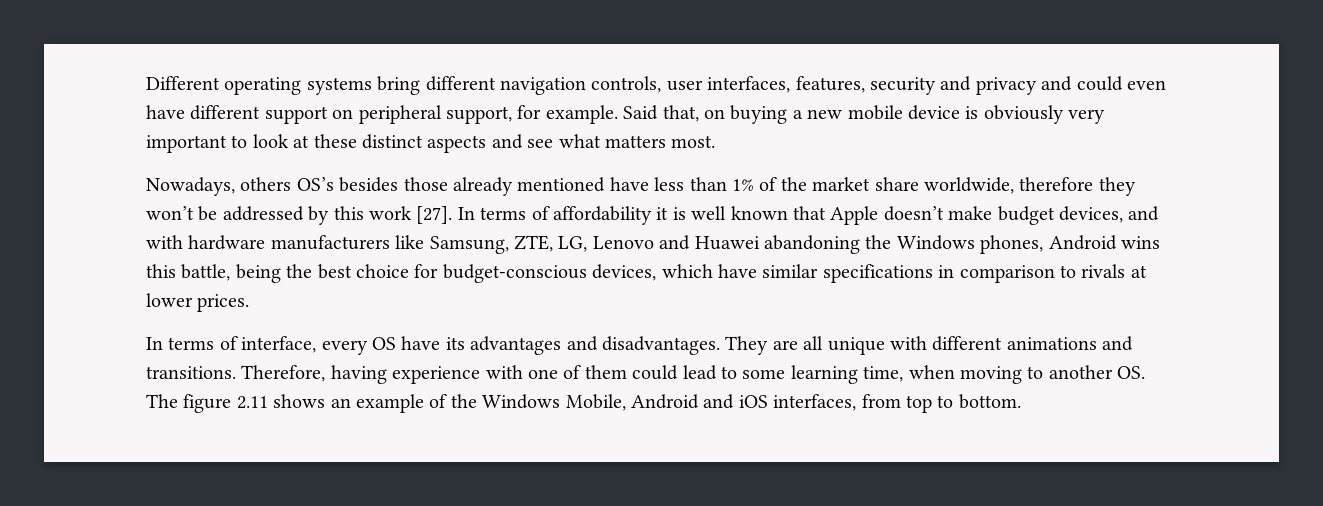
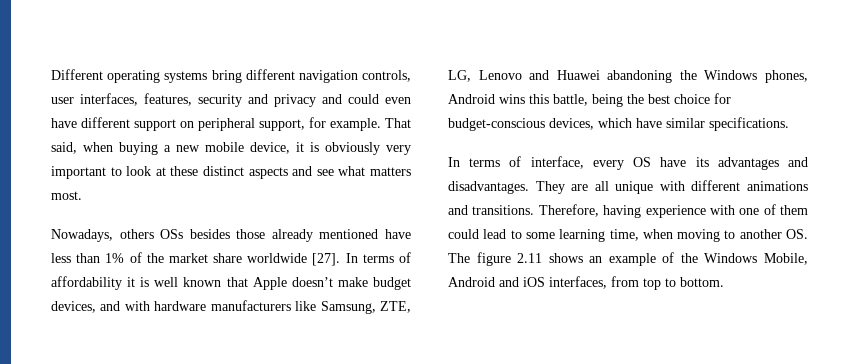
- Said that, on buying a new mobile device is obviously very important to look at these distinct aspects and see what matters most.
+ That said, when buying a new mobile device, it is obviously very important to look at these distinct aspects and see what matters most.
- Nowadays, others OS’s besides those already mentioned have less than 1% of the market share worldwide, therefore they won’t be addressed by this work [27].
+ Nowadays, others OSs besides those already mentioned have less than 1% of the market share worldwide [27].
- In terms of affordability it is well known that Apple doesn’t make budget devices, and with hardware manufacturers like Samsung, ZTE, LG, Lenovo and Huawei abandoning the Windows phones, Android wins this battle, being the best choice for budget-conscious devices, which have similar specifications in comparison to rivals at lower prices.
+ In terms of affordability it is well known that Apple doesn’t make budget devices, and with hardware manufacturers like Samsung, ZTE, LG, Lenovo and Huawei abandoning the Windows phones, Android wins this battle, being the best choice for budget-conscious devices, which have similar specifications.

